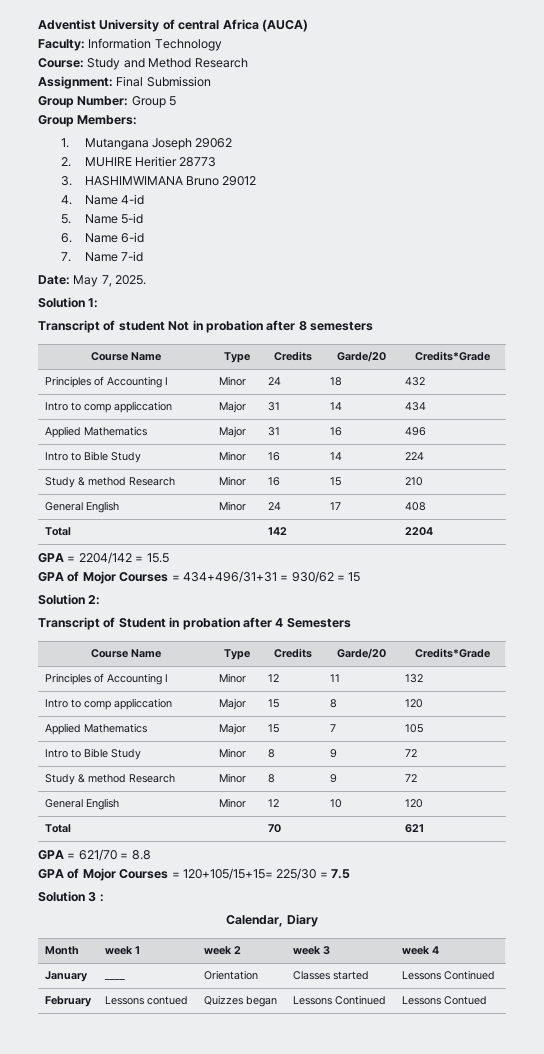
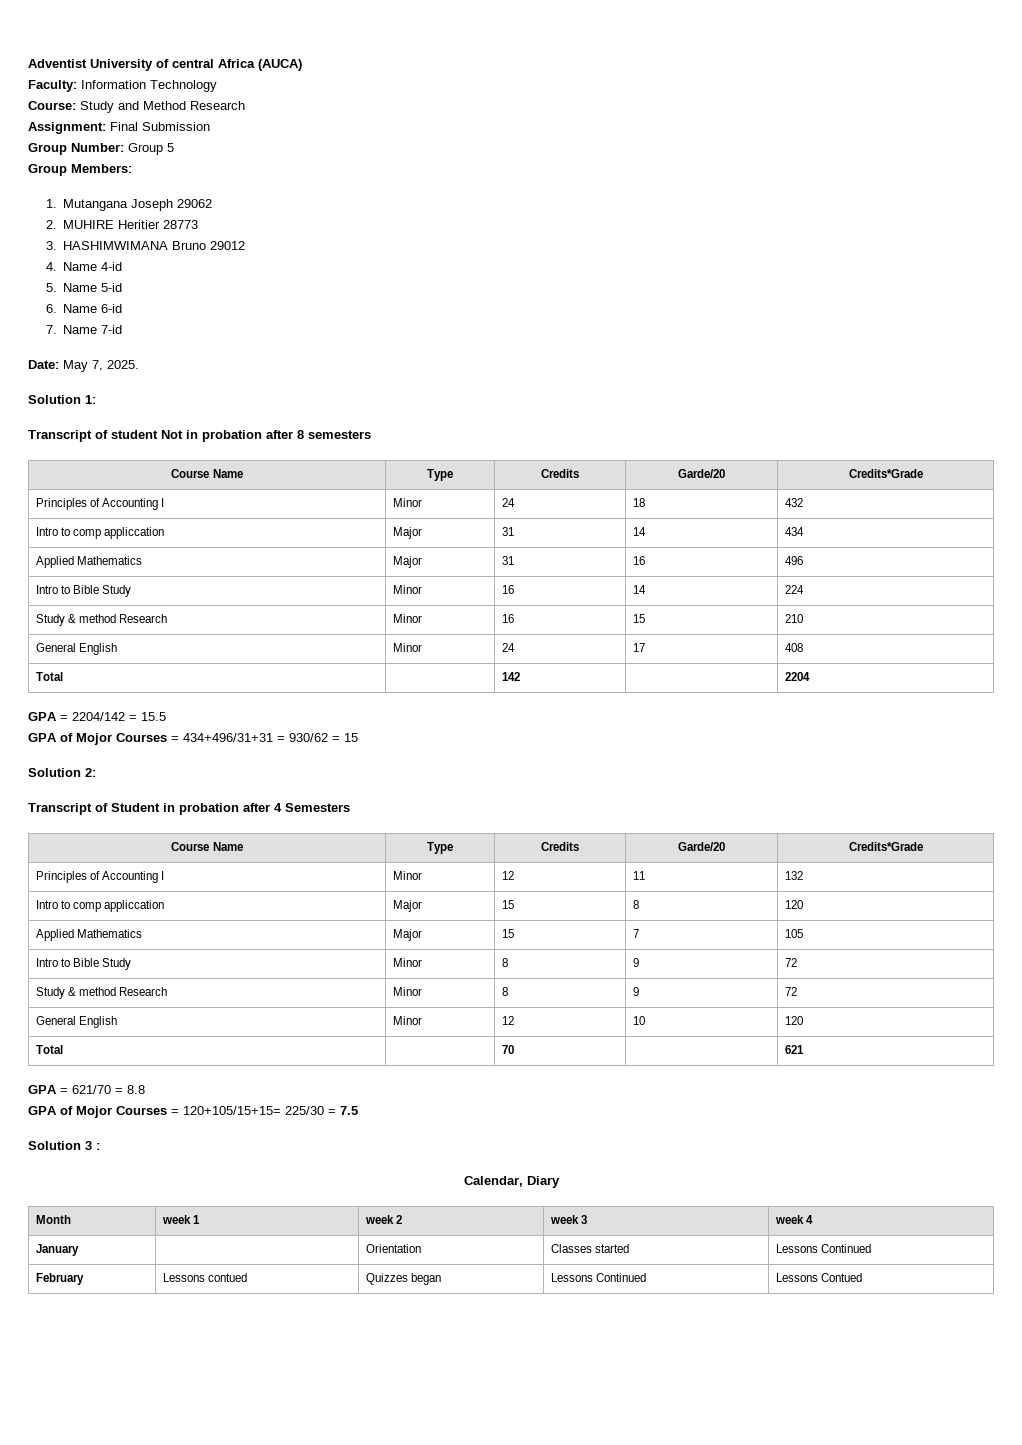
- January | ____ | Orientation | Classes started | Lessons Continued
+ January | | Orientation | Classes started | Lessons Continued

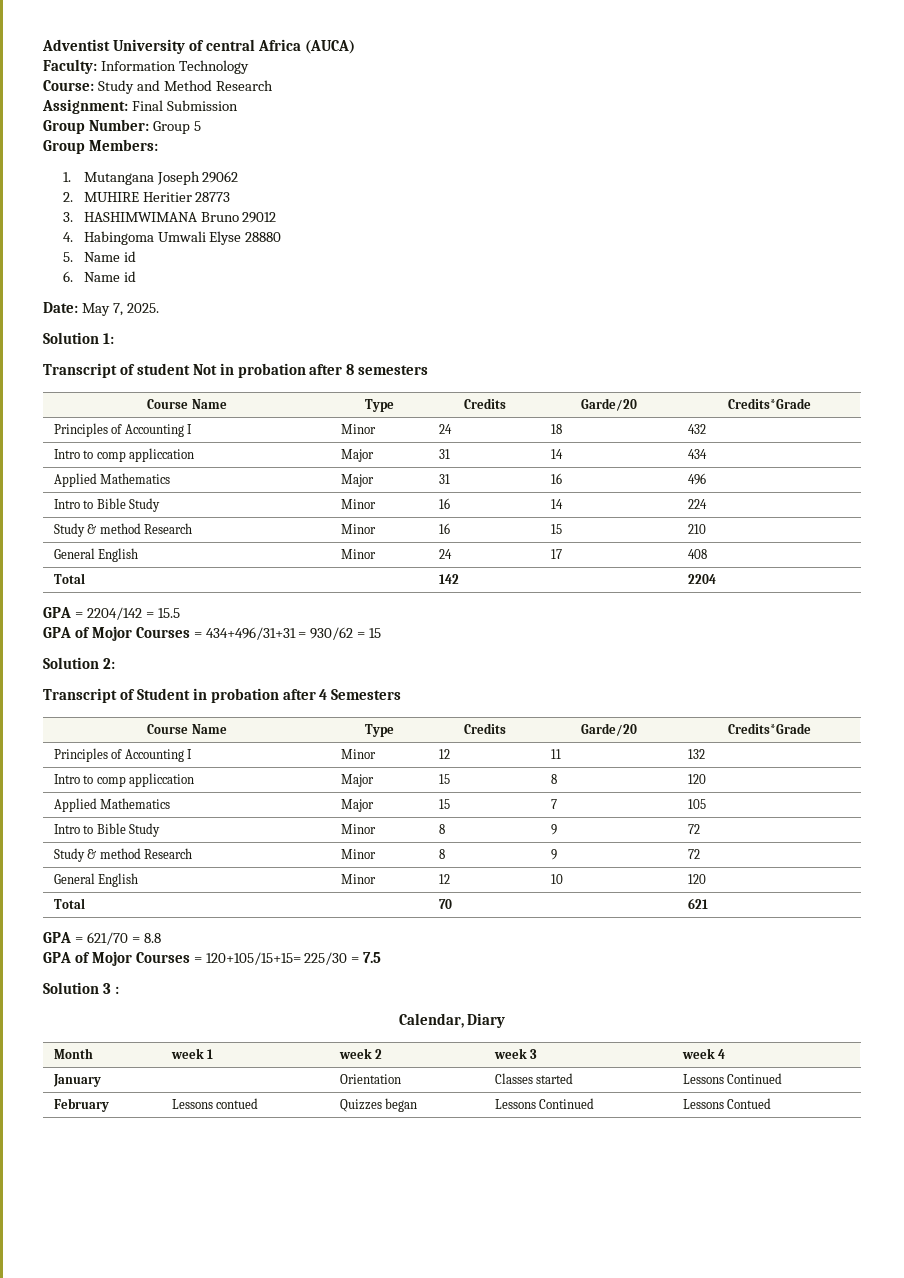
- 4. Name 4-id
+ 4. Habingoma Umwali Elyse 28880
- 5. Name 5-id
+ 5. Name id
- 6. Name 6-id
- 7. Name 7-id
+ 6. Name id

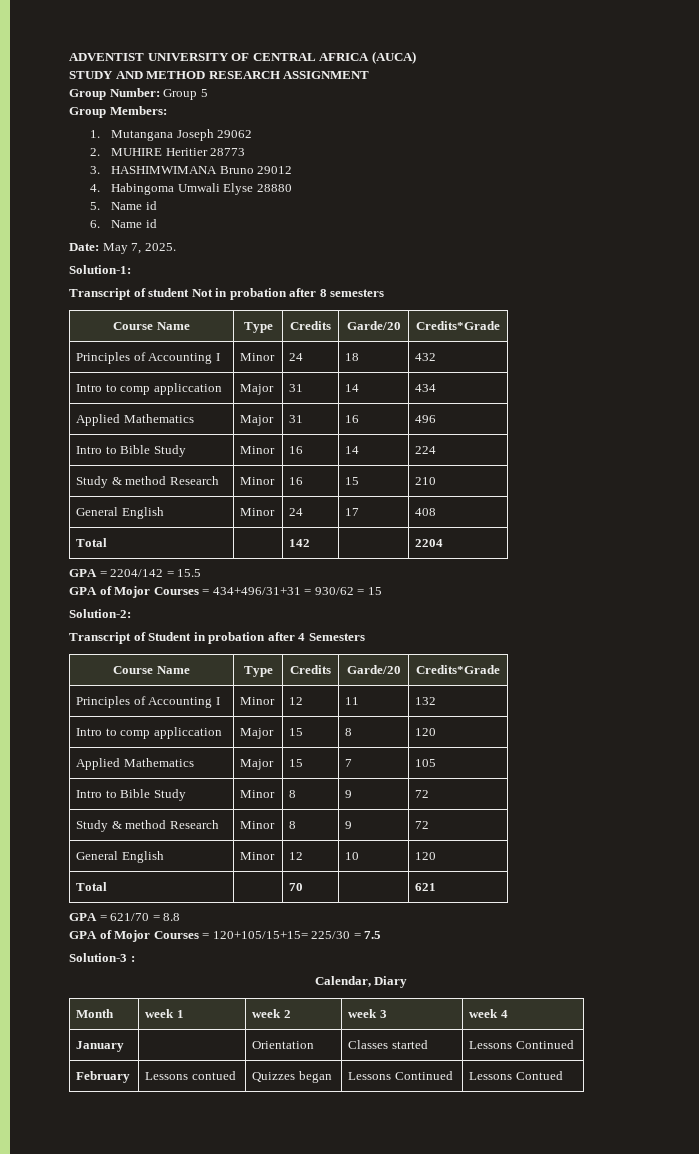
- Adventist University of central Africa (AUCA)
- Faculty: Information Technology
- Course: Study and Method Research
- Assignment: Final Submission
+ ADVENTIST UNIVERSITY OF CENTRAL AFRICA (AUCA)
+ STUDY AND METHOD RESEARCH ASSIGNMENT
- Solution 1:
+ Solution-1:
- Solution 2:
+ Solution-2:
- Solution 3 :
+ Solution-3 :

